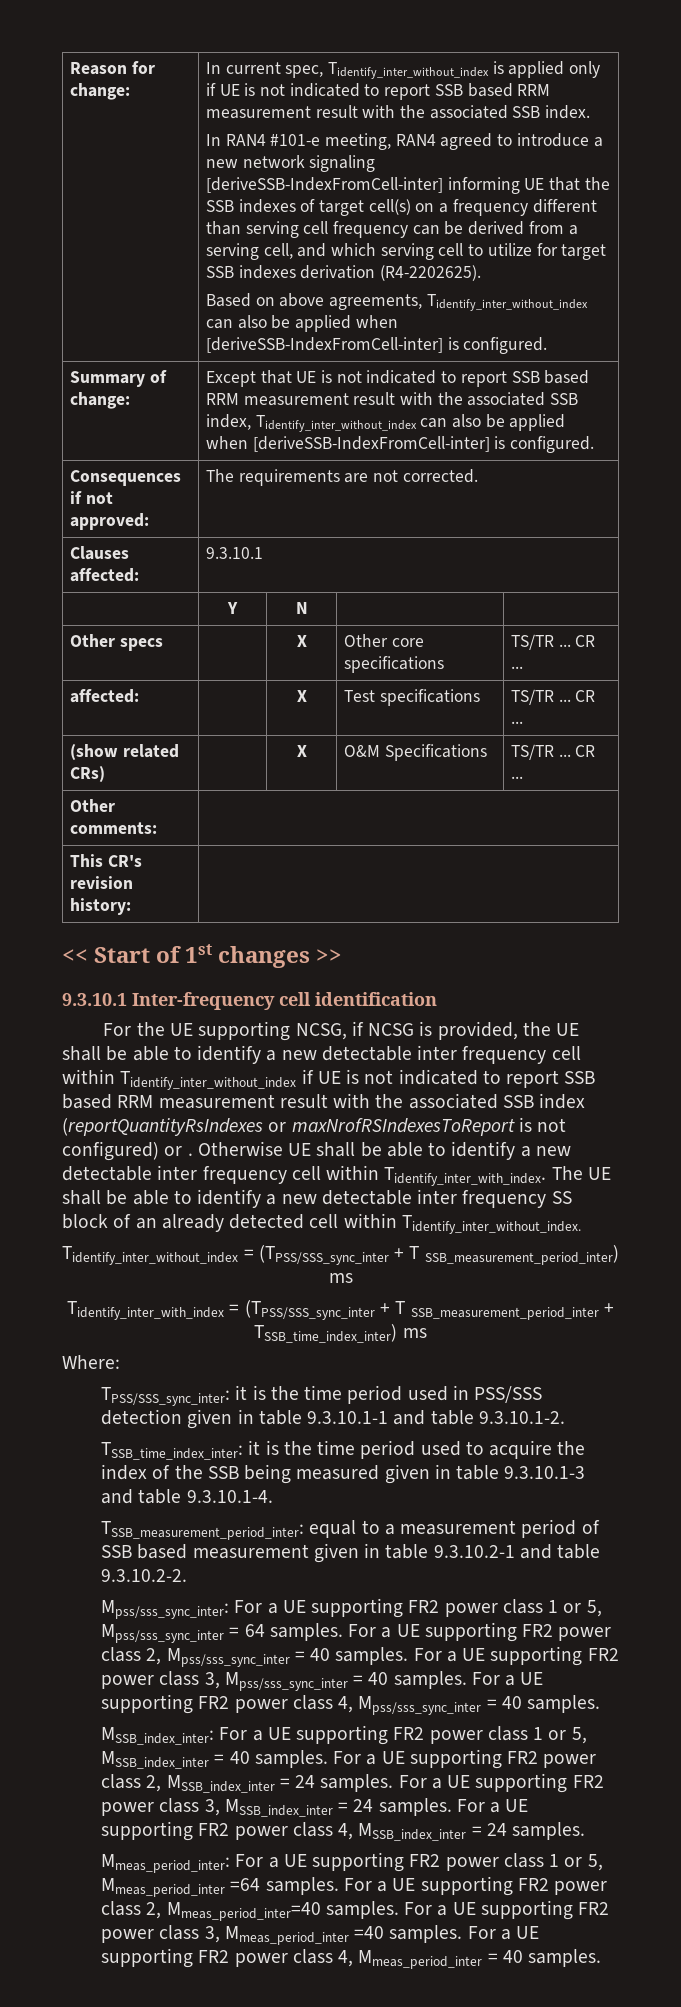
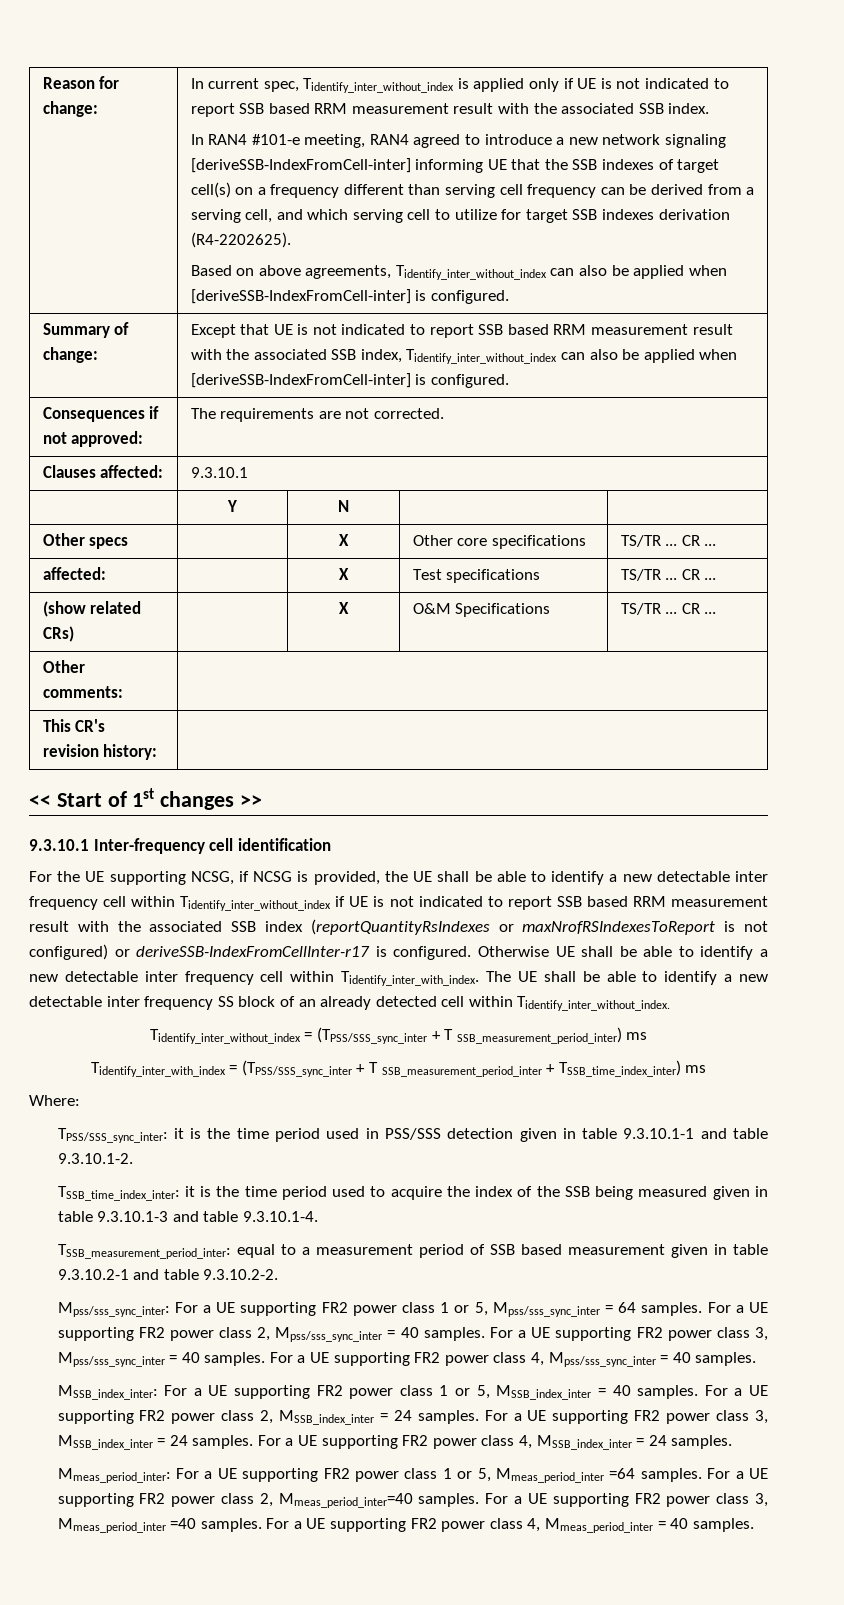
- For the UE supporting NCSG, if NCSG is provided, the UE shall be able to identify a new detectable inter frequency cell within Tidentify_inter_without_index if UE is not indicated to report SSB based RRM measurement result with the associated SSB index (reportQuantityRsIndexes or maxNrofRSIndexesToReport is not configured) or .
+ For the UE supporting NCSG, if NCSG is provided, the UE shall be able to identify a new detectable inter frequency cell within Tidentify_inter_without_index if UE is not indicated to report SSB based RRM measurement result with the associated SSB index (reportQuantityRsIndexes or maxNrofRSIndexesToReport is not configured) or deriveSSB-IndexFromCellInter-r17 is configured.

